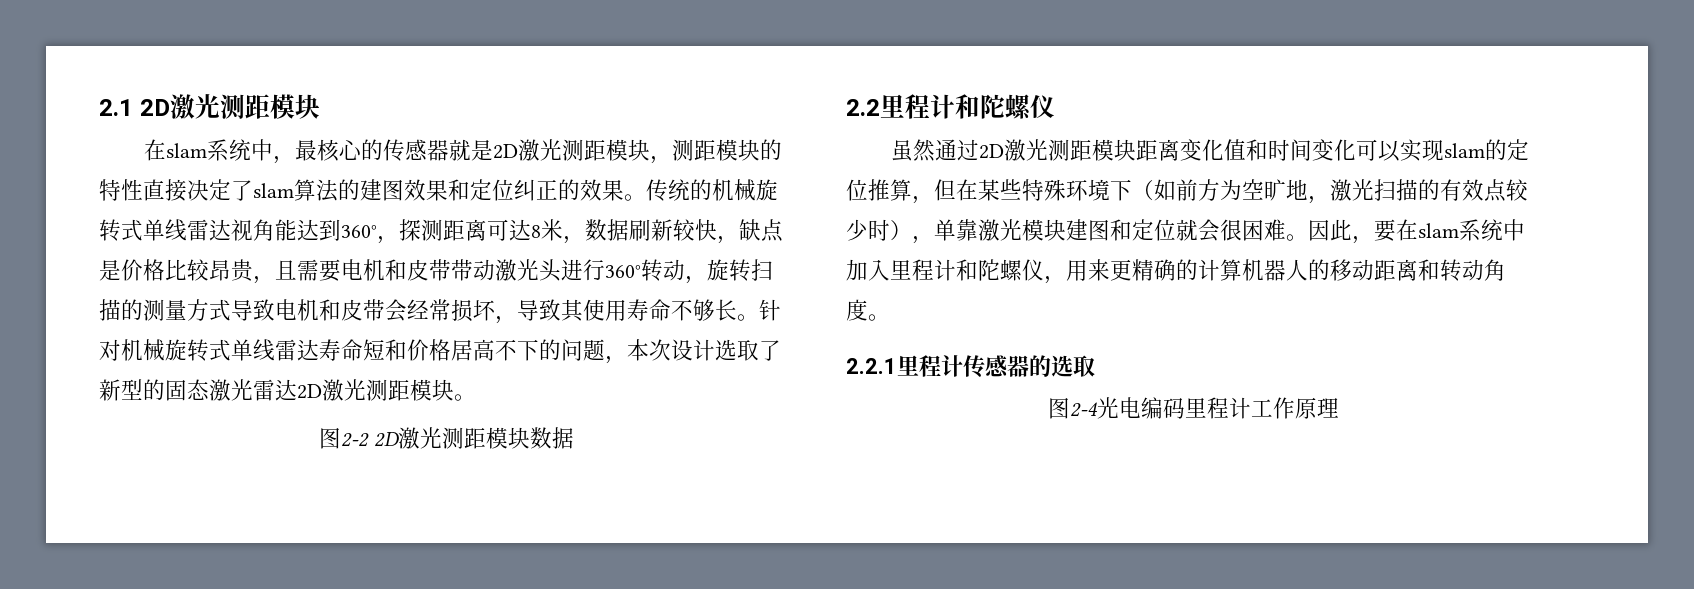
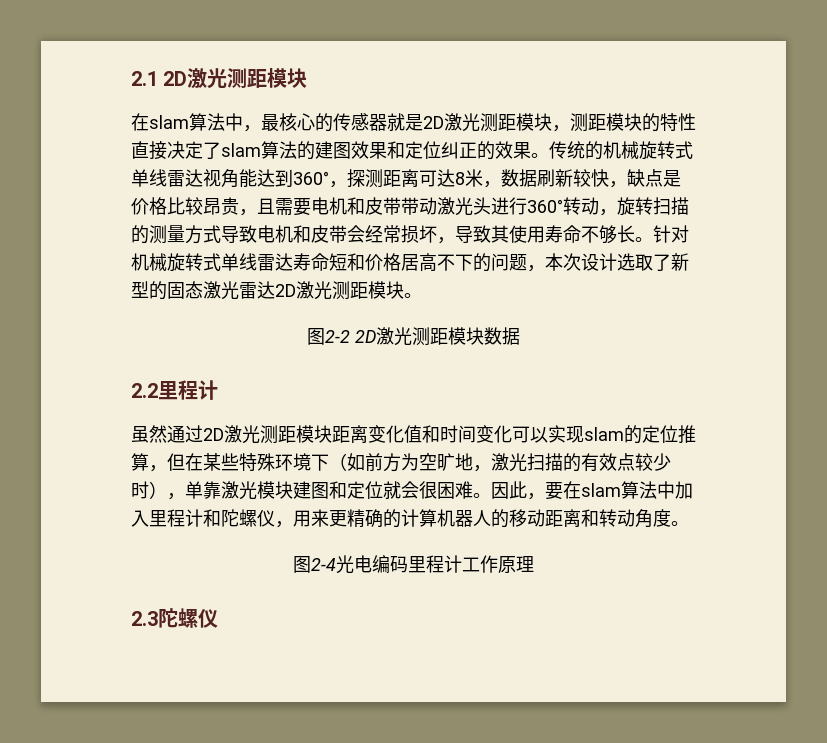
- 在slam系统中，最核心的传感器就是2D激光测距模块，测距模块的特性直接决定了slam算法的建图效果和定位纠正的效果。
+ 在slam算法中，最核心的传感器就是2D激光测距模块，测距模块的特性直接决定了slam算法的建图效果和定位纠正的效果。
- 2.2里程计和陀螺仪
+ 2.2里程计
- 因此，要在slam系统中加入里程计和陀螺仪，用来更精确的计算机器人的移动距离和转动角度。
+ 因此，要在slam算法中加入里程计和陀螺仪，用来更精确的计算机器人的移动距离和转动角度。
- 2.2.1里程计传感器的选取
+ 2.3陀螺仪

